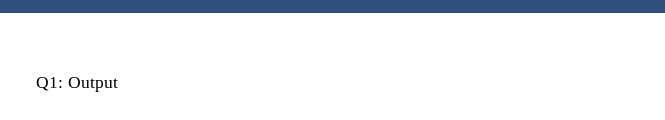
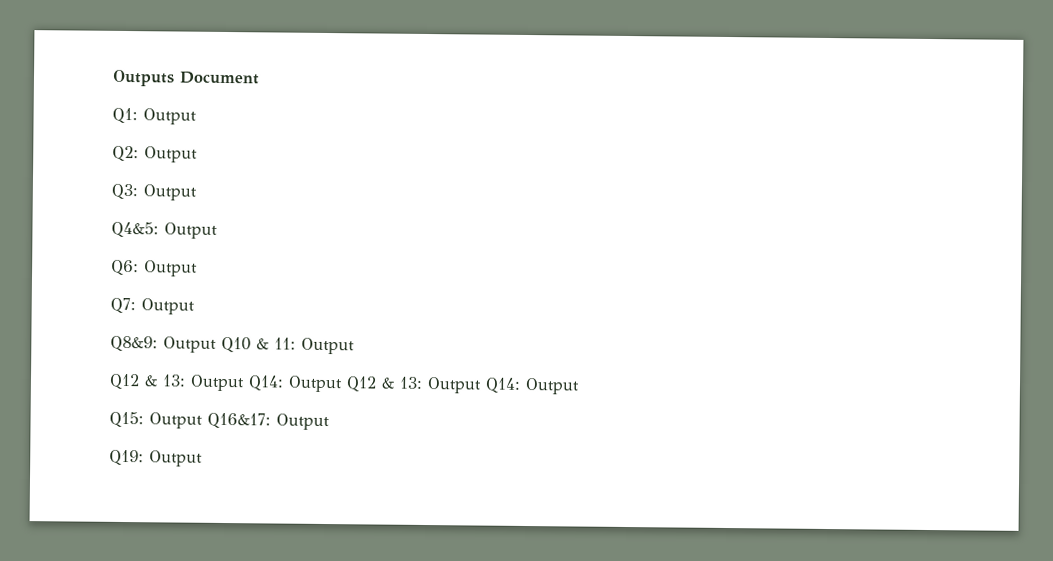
+ Outputs Document
+ Q2: Output
+ Q3: Output
+ Q4&5: Output
+ Q6: Output
+ Q7: Output
+ Q8&9: Output Q10 & 11: Output
+ Q12 & 13: Output Q14: Output Q12 & 13: Output Q14: Output
+ Q15: Output Q16&17: Output
+ Q19: Output

